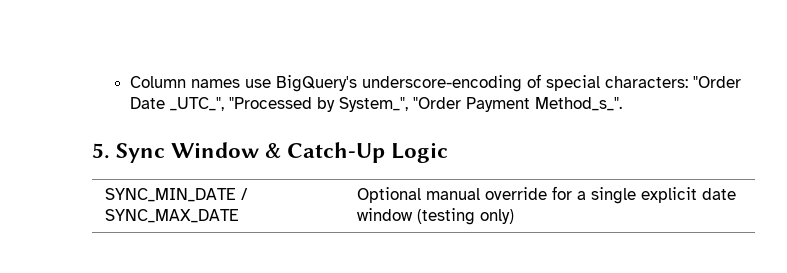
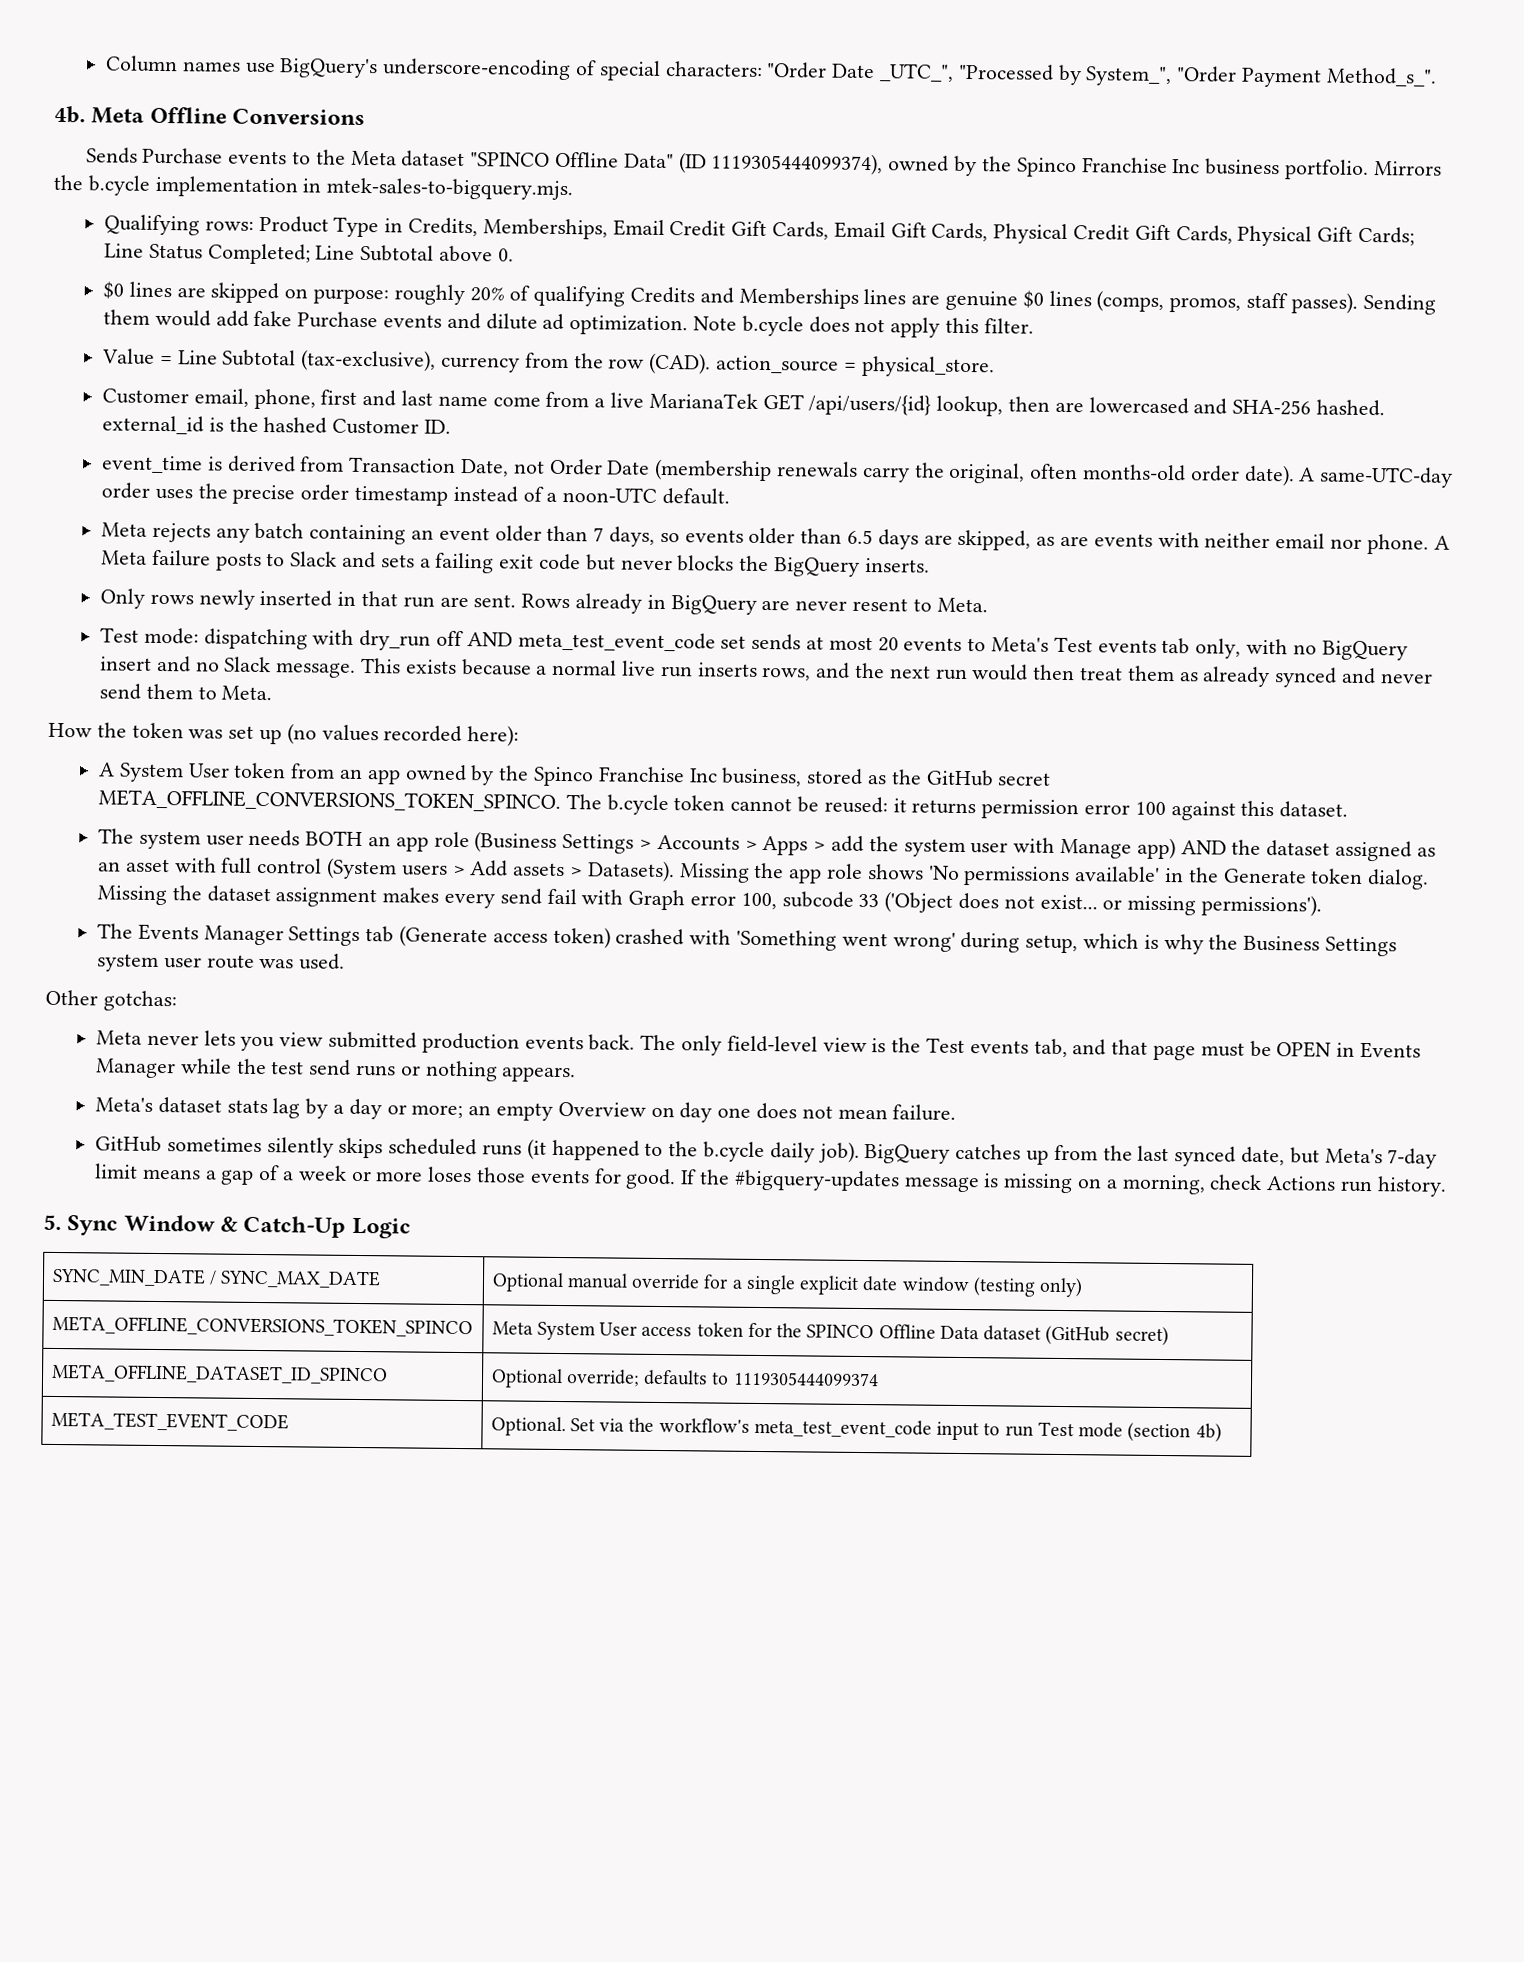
+ 4b. Meta Offline Conversions
+ Sends Purchase events to the Meta dataset "SPINCO Offline Data" (ID 1119305444099374), owned by the Spinco Franchise Inc business portfolio. Mirrors the b.cycle implementation in mtek-sales-to-bigquery.mjs.
+ Qualifying rows: Product Type in Credits, Memberships, Email Credit Gift Cards, Email Gift Cards, Physical Credit Gift Cards, Physical Gift Cards; Line Status Completed; Line Subtotal above 0.
+ $0 lines are skipped on purpose: roughly 20% of qualifying Credits and Memberships lines are genuine $0 lines (comps, promos, staff passes). Sending them would add fake Purchase events and dilute ad optimization. Note b.cycle does not apply this filter.
+ Value = Line Subtotal (tax-exclusive), currency from the row (CAD). action_source = physical_store.
+ Customer email, phone, first and last name come from a live MarianaTek GET /api/users/{id} lookup, then are lowercased and SHA-256 hashed. external_id is the hashed Customer ID.
+ event_time is derived from Transaction Date, not Order Date (membership renewals carry the original, often months-old order date). A same-UTC-day order uses the precise order timestamp instead of a noon-UTC default.
+ Meta rejects any batch containing an event older than 7 days, so events older than 6.5 days are skipped, as are events with neither email nor phone. A Meta failure posts to Slack and sets a failing exit code but never blocks the BigQuery inserts.
+ Only rows newly inserted in that run are sent. Rows already in BigQuery are never resent to Meta.
+ Test mode: dispatching with dry_run off AND meta_test_event_code set sends at most 20 events to Meta's Test events tab only, with no BigQuery insert and no Slack message. This exists because a normal live run inserts rows, and the next run would then treat them as already synced and never send them to Meta.
+ How the token was set up (no values recorded here):
+ A System User token from an app owned by the Spinco Franchise Inc business, stored as the GitHub secret META_OFFLINE_CONVERSIONS_TOKEN_SPINCO. The b.cycle token cannot be reused: it returns permission error 100 against this dataset.
+ The system user needs BOTH an app role (Business Settings > Accounts > Apps > add the system user with Manage app) AND the dataset assigned as an asset with full control (System users > Add assets > Datasets). Missing the app role shows 'No permissions available' in the Generate token dialog. Missing the dataset assignment makes every send fail with Graph error 100, subcode 33 ('Object does not exist... or missing permissions').
+ The Events Manager Settings tab (Generate access token) crashed with 'Something went wrong' during setup, which is why the Business Settings system user route was used.
+ Other gotchas:
+ Meta never lets you view submitted production events back. The only field-level view is the Test events tab, and that page must be OPEN in Events Manager while the test send runs or nothing appears.
+ Meta's dataset stats lag by a day or more; an empty Overview on day one does not mean failure.
+ GitHub sometimes silently skips scheduled runs (it happened to the b.cycle daily job). BigQuery catches up from the last synced date, but Meta's 7-day limit means a gap of a week or more loses those events for good. If the #bigquery-updates message is missing on a morning, check Actions run history.
+ META_OFFLINE_CONVERSIONS_TOKEN_SPINCO | Meta System User access token for the SPINCO Offline Data dataset (GitHub secret)
+ META_OFFLINE_DATASET_ID_SPINCO | Optional override; defaults to 1119305444099374
+ META_TEST_EVENT_CODE | Optional. Set via the workflow's meta_test_event_code input to run Test mode (section 4b)

